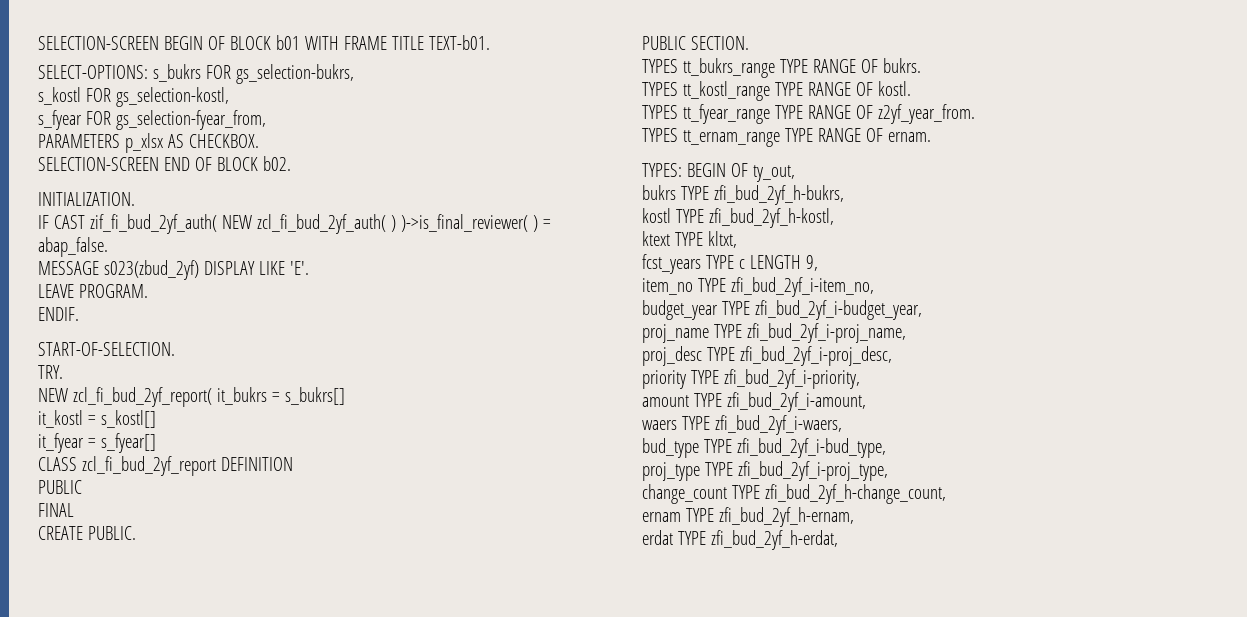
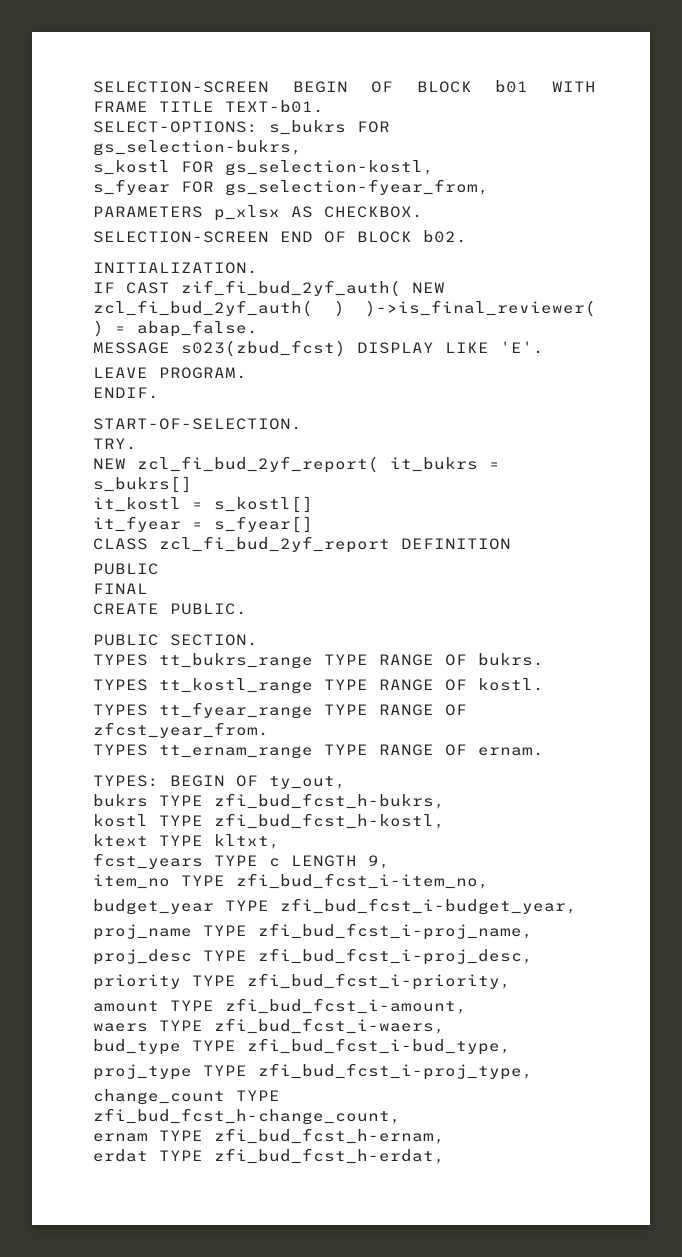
- MESSAGE s023(zbud_2yf) DISPLAY LIKE 'E'.
+ MESSAGE s023(zbud_fcst) DISPLAY LIKE 'E'.
- TYPES tt_fyear_range TYPE RANGE OF z2yf_year_from.
+ TYPES tt_fyear_range TYPE RANGE OF zfcst_year_from.
- bukrs TYPE zfi_bud_2yf_h-bukrs,
+ bukrs TYPE zfi_bud_fcst_h-bukrs,
- kostl TYPE zfi_bud_2yf_h-kostl,
+ kostl TYPE zfi_bud_fcst_h-kostl,
- item_no TYPE zfi_bud_2yf_i-item_no,
+ item_no TYPE zfi_bud_fcst_i-item_no,
- budget_year TYPE zfi_bud_2yf_i-budget_year,
+ budget_year TYPE zfi_bud_fcst_i-budget_year,
- proj_name TYPE zfi_bud_2yf_i-proj_name,
+ proj_name TYPE zfi_bud_fcst_i-proj_name,
- proj_desc TYPE zfi_bud_2yf_i-proj_desc,
+ proj_desc TYPE zfi_bud_fcst_i-proj_desc,
- priority TYPE zfi_bud_2yf_i-priority,
+ priority TYPE zfi_bud_fcst_i-priority,
- amount TYPE zfi_bud_2yf_i-amount,
+ amount TYPE zfi_bud_fcst_i-amount,
- waers TYPE zfi_bud_2yf_i-waers,
+ waers TYPE zfi_bud_fcst_i-waers,
- bud_type TYPE zfi_bud_2yf_i-bud_type,
+ bud_type TYPE zfi_bud_fcst_i-bud_type,
- proj_type TYPE zfi_bud_2yf_i-proj_type,
+ proj_type TYPE zfi_bud_fcst_i-proj_type,
- change_count TYPE zfi_bud_2yf_h-change_count,
+ change_count TYPE zfi_bud_fcst_h-change_count,
- ernam TYPE zfi_bud_2yf_h-ernam,
+ ernam TYPE zfi_bud_fcst_h-ernam,
- erdat TYPE zfi_bud_2yf_h-erdat,
+ erdat TYPE zfi_bud_fcst_h-erdat,

